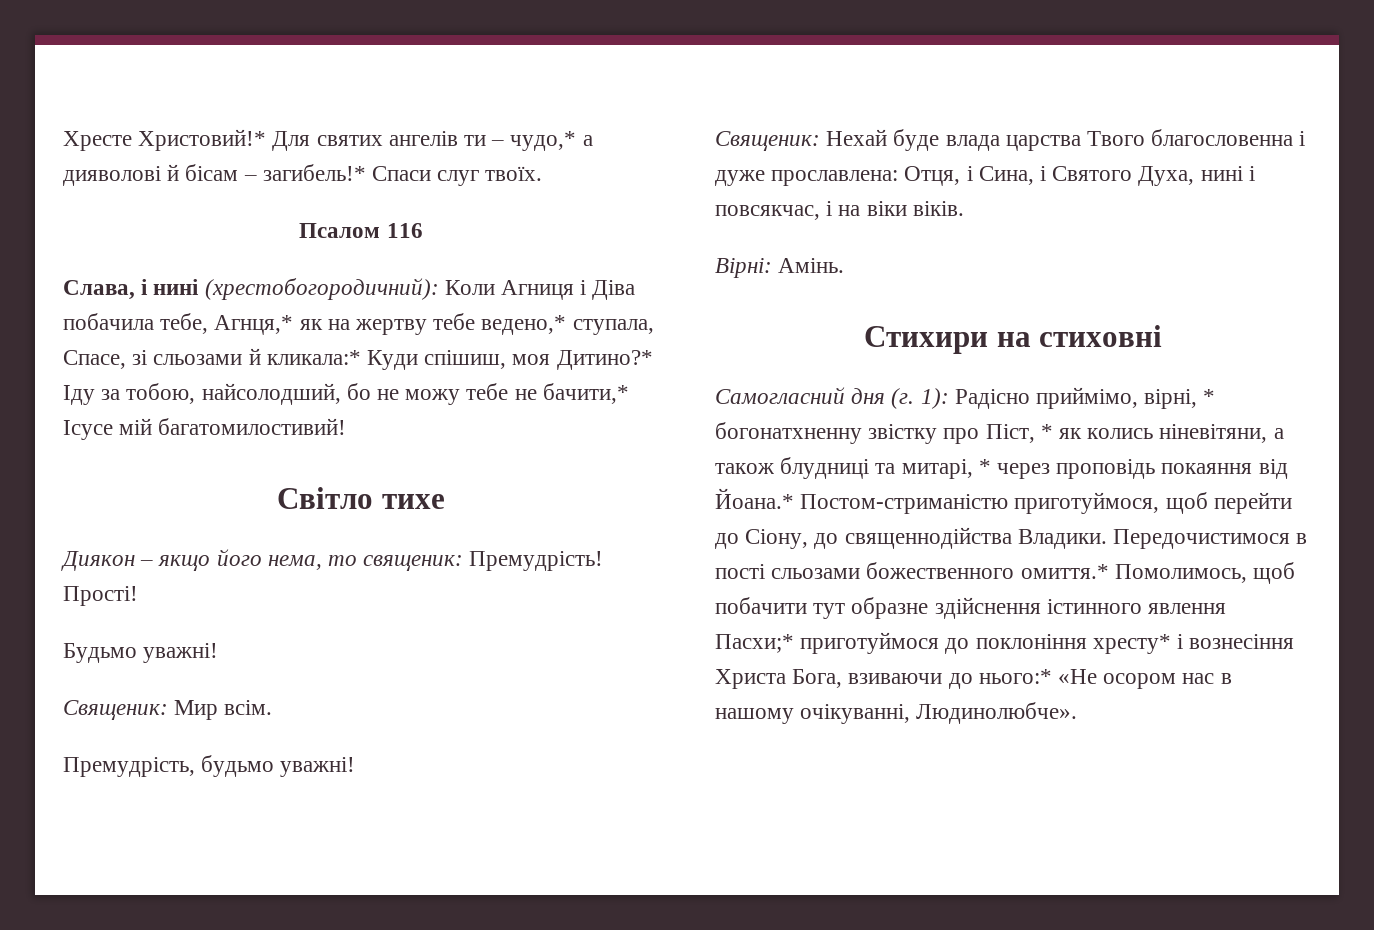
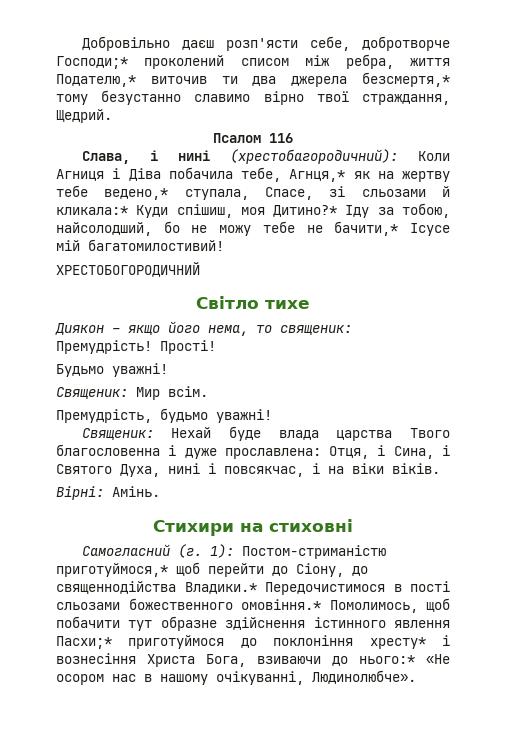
- Хресте Христовий!* Для святих ангелів ти – чудо,* а дияволові й бісам – загибель!* Спаси слуг твоїх.
+ Добровільно даєш розп'ясти себе, добротворче Господи;* проколений списом між ребра, життя Подателю,* виточив ти два джерела безсмертя,* тому безустанно славимо вірно твої страждання, Щедрий.
- Слава, і нині (хрестобогородичний): Коли Агниця і Діва побачила тебе, Агнця,* як на жертву тебе ведено,* ступала, Спасе, зі сльозами й кликала:* Куди спішиш, моя Дитино?* Іду за тобою, найсолодший, бо не можу тебе не бачити,* Ісусе мій багатомилостивий!
+ Слава, і нині (хрестобагородичний): Коли Агниця і Діва побачила тебе, Агнця,* як на жертву тебе ведено,* ступала, Спасе, зі сльозами й кликала:* Куди спішиш, моя Дитино?* Іду за тобою, найсолодший, бо не можу тебе не бачити,* Ісусе мій багатомилостивий!
+ ХРЕСТОБОГОРОДИЧНИЙ
- Самогласний дня (г. 1): Радісно приймімо, вірні, * богонатхненну звістку про Піст, * як колись ніневітяни, а також блудниці та митарі, * через проповідь покаяння від Йоана.* Постом-стриманістю приготуймося, щоб перейти до Сіону, до священнодійства Владики. Передочистимося в пості сльозами божественного омиття.* Помолимось, щоб побачити тут образне здійснення істинного явлення Пасхи;* приготуймося до поклоніння хресту* і вознесіння Христа Бога, взиваючи до нього:* «Не осором нас в нашому очікуванні, Людинолюбче».
+ Самогласний (г. 1): Постом-стриманістю приготуймося,* щоб перейти до Сіону, до священнодійства Владики.* Передочистимося в пості сльозами божественного омовіння.* Помолимось, щоб побачити тут образне здійснення істинного явлення Пасхи;* приготуймося до поклоніння хресту* і вознесіння Христа Бога, взиваючи до нього:* «Не осором нас в нашому очікуванні, Людинолюбче».

